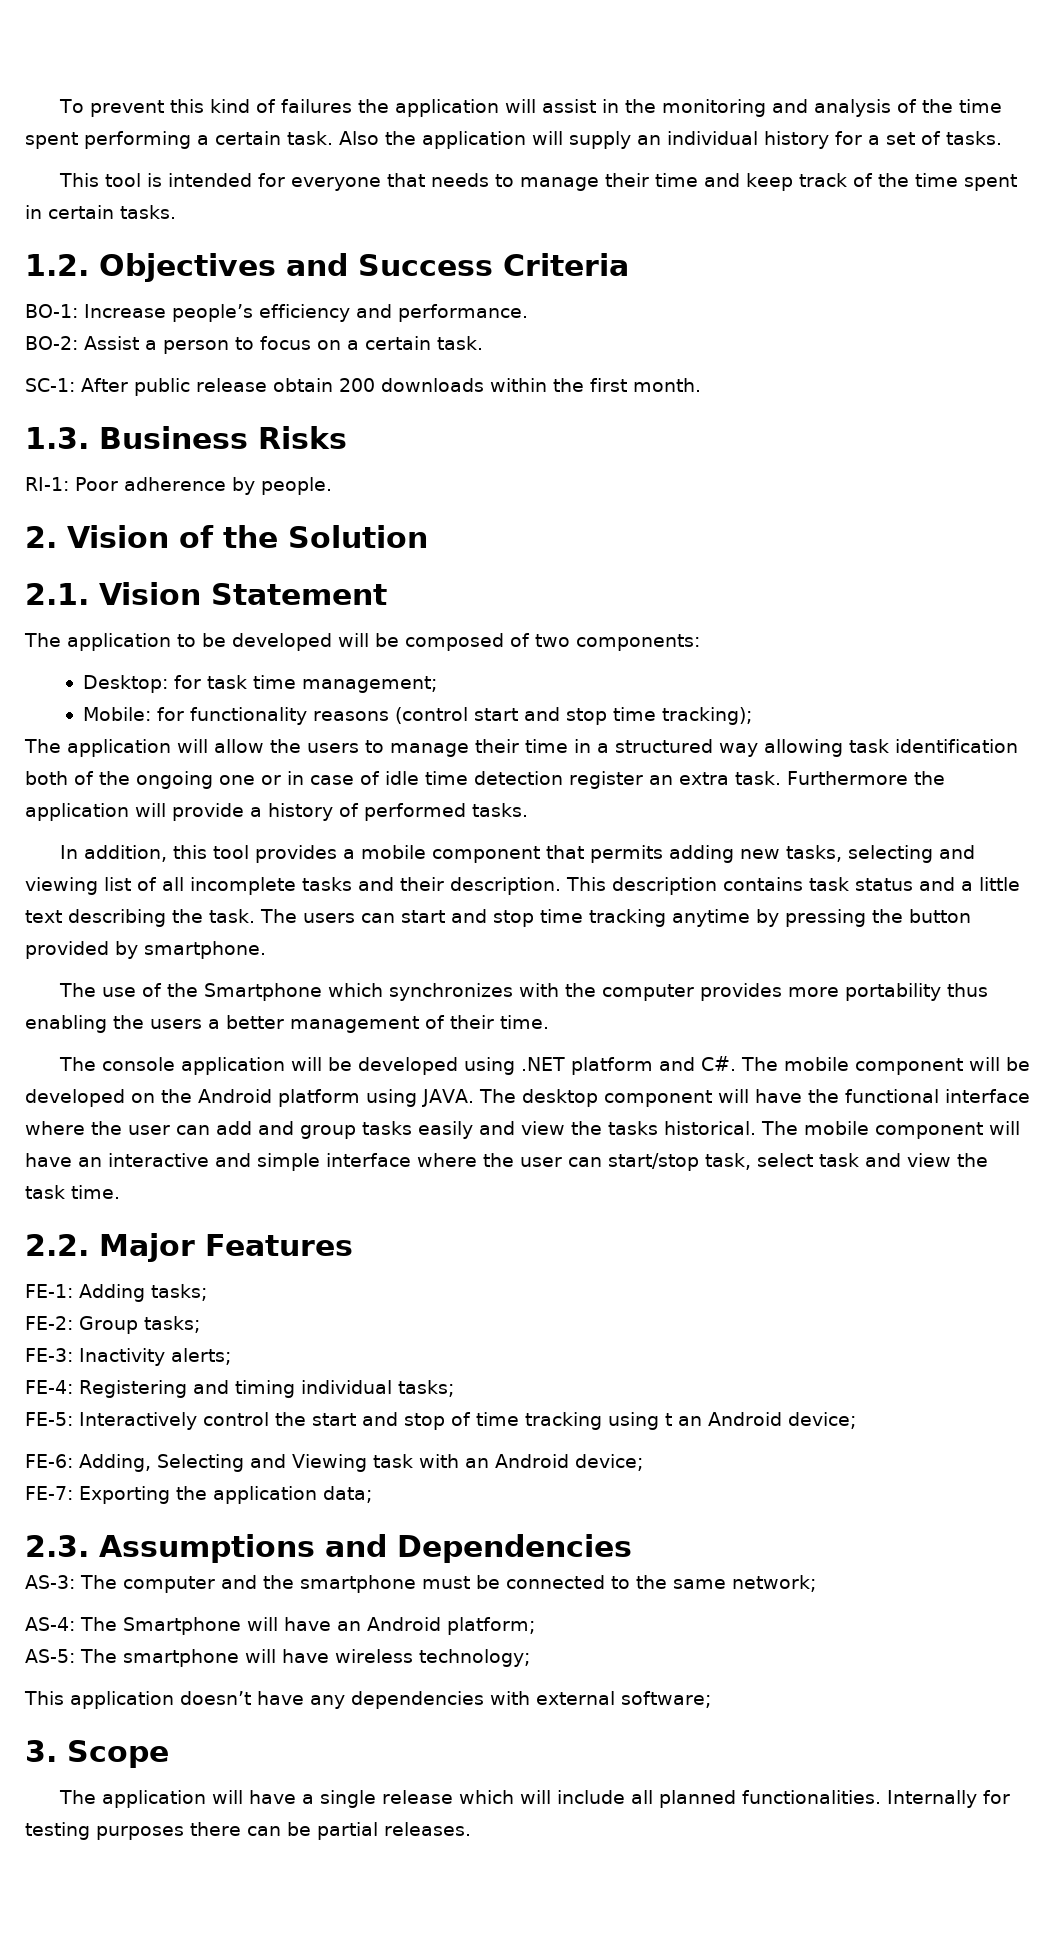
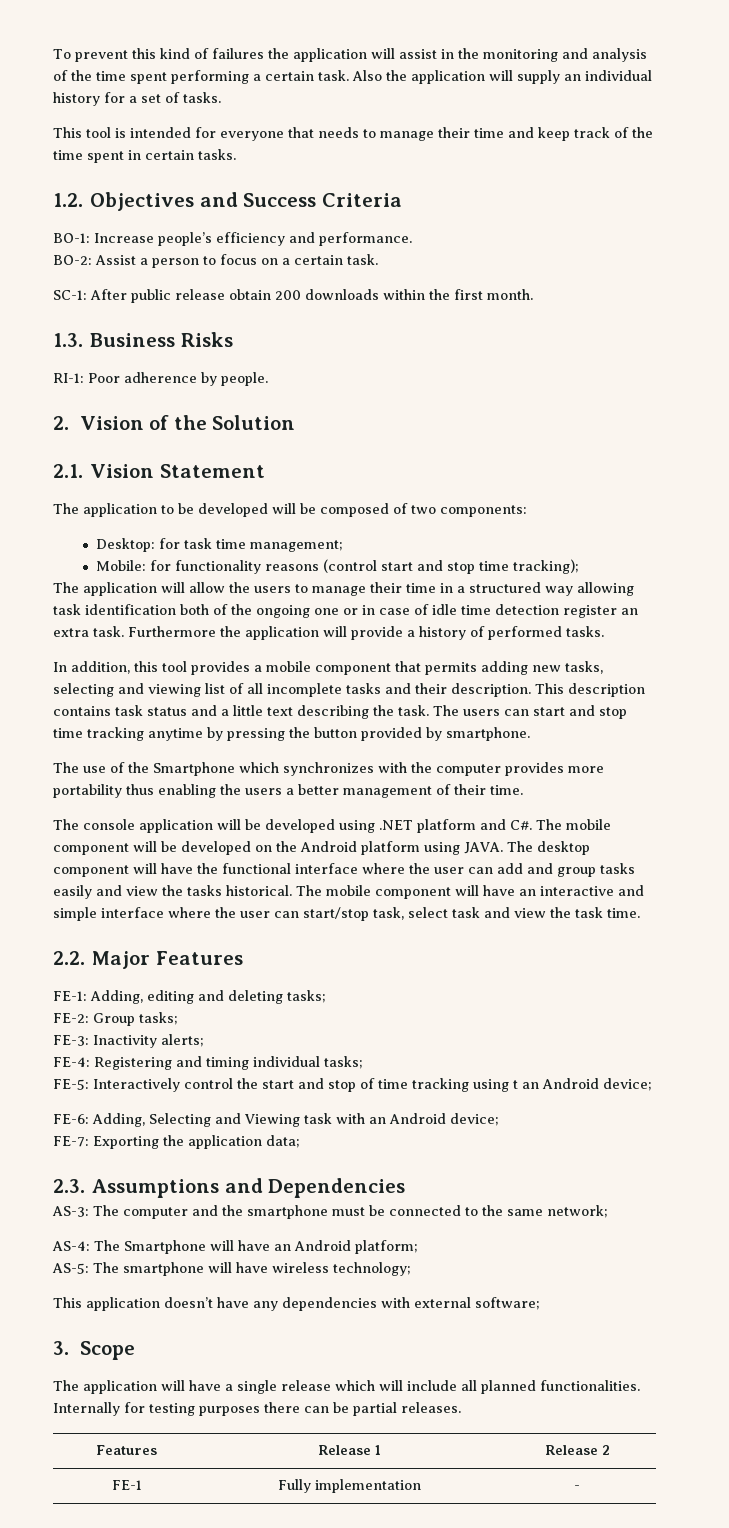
- FE-1: Adding tasks;
+ FE-1: Adding, editing and deleting tasks;
+ Features | Release 1 | Release 2
+ FE-1 | Fully implementation | -

